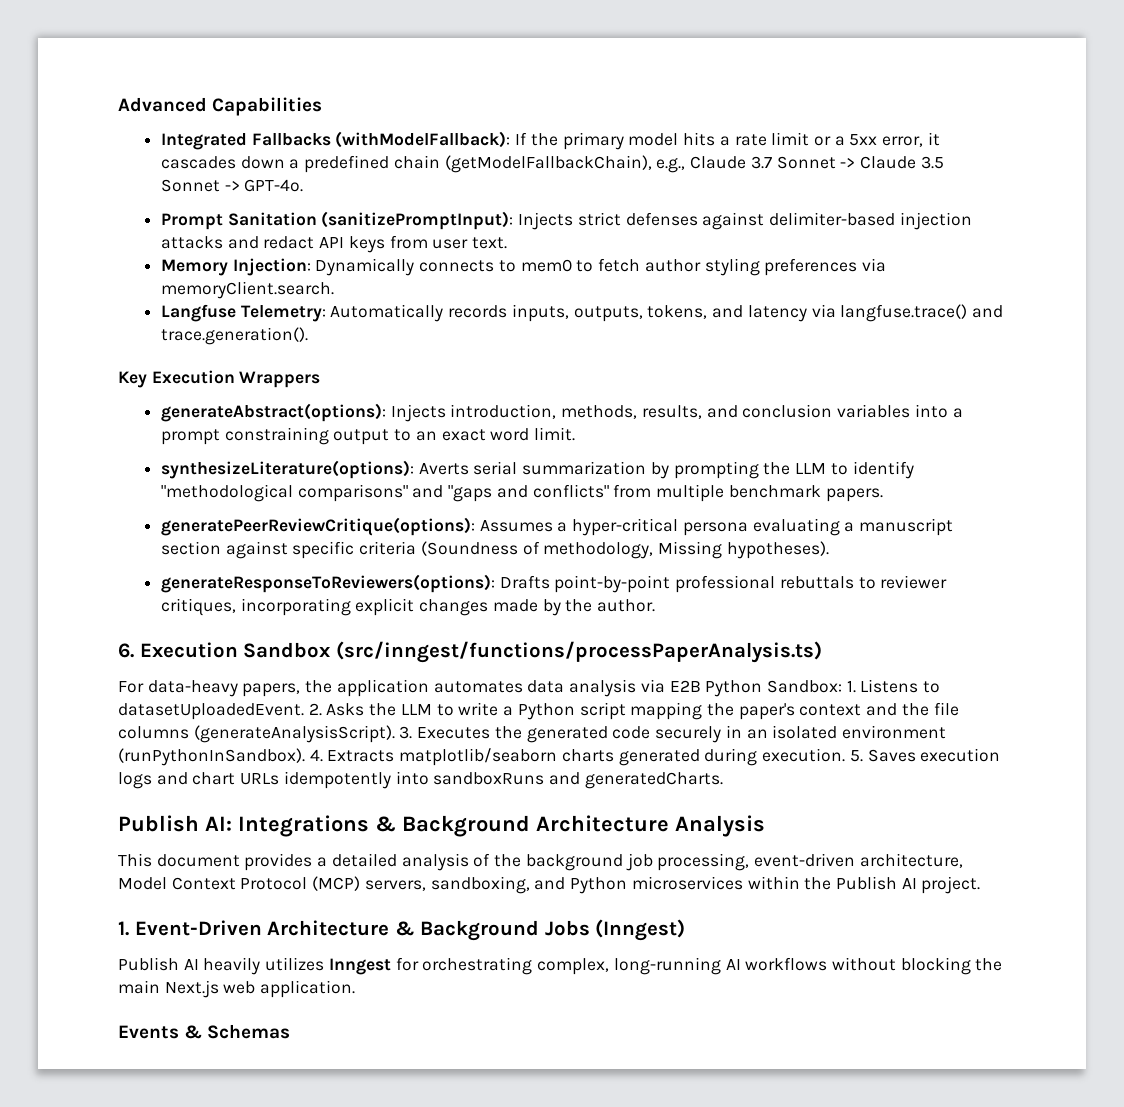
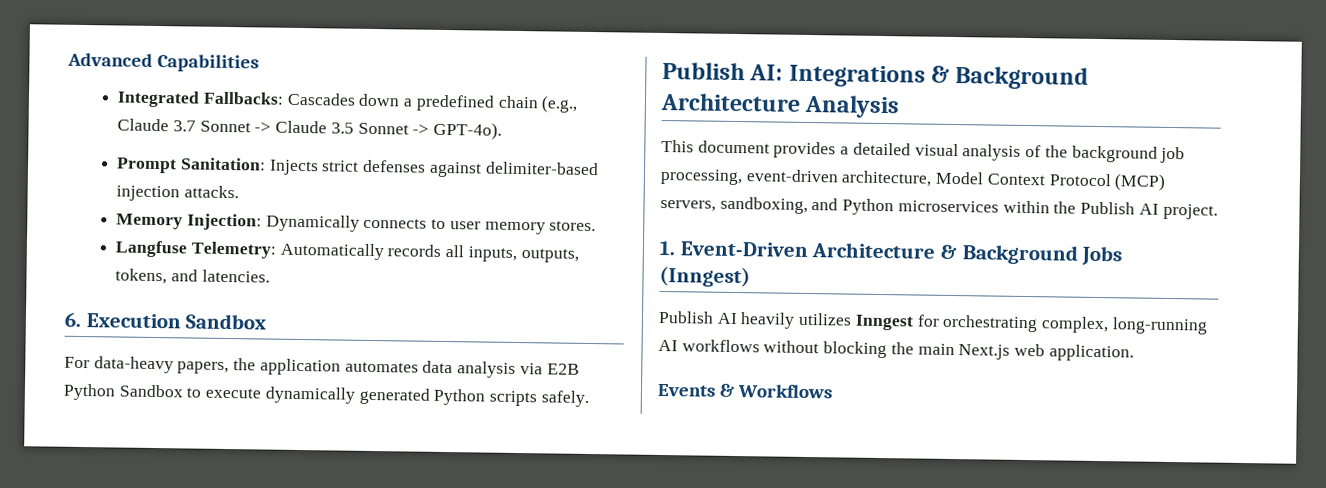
- Integrated Fallbacks (withModelFallback): If the primary model hits a rate limit or a 5xx error, it cascades down a predefined chain (getModelFallbackChain), e.g., Claude 3.7 Sonnet -> Claude 3.5 Sonnet -> GPT-4o.
+ Integrated Fallbacks: Cascades down a predefined chain (e.g., Claude 3.7 Sonnet -> Claude 3.5 Sonnet -> GPT-4o).
- Prompt Sanitation (sanitizePromptInput): Injects strict defenses against delimiter-based injection attacks and redact API keys from user text.
+ Prompt Sanitation: Injects strict defenses against delimiter-based injection attacks.
- Memory Injection: Dynamically connects to mem0 to fetch author styling preferences via memoryClient.search.
+ Memory Injection: Dynamically connects to user memory stores.
- Langfuse Telemetry: Automatically records inputs, outputs, tokens, and latency via langfuse.trace() and trace.generation().
- Key Execution Wrappers
- generateAbstract(options): Injects introduction, methods, results, and conclusion variables into a prompt constraining output to an exact word limit.
- synthesizeLiterature(options): Averts serial summarization by prompting the LLM to identify "methodological comparisons" and "gaps and conflicts" from multiple benchmark papers.
- generatePeerReviewCritique(options): Assumes a hyper-critical persona evaluating a manuscript section against specific criteria (Soundness of methodology, Missing hypotheses).
- generateResponseToReviewers(options): Drafts point-by-point professional rebuttals to reviewer critiques, incorporating explicit changes made by the author.
+ Langfuse Telemetry: Automatically records all inputs, outputs, tokens, and latencies.
- 6. Execution Sandbox (src/inngest/functions/processPaperAnalysis.ts)
+ 6. Execution Sandbox
- For data-heavy papers, the application automates data analysis via E2B Python Sandbox: 1. Listens to datasetUploadedEvent. 2. Asks the LLM to write a Python script mapping the paper's context and the file columns (generateAnalysisScript). 3. Executes the generated code securely in an isolated environment (runPythonInSandbox). 4. Extracts matplotlib/seaborn charts generated during execution. 5. Saves execution logs and chart URLs idempotently into sandboxRuns and generatedCharts.
+ For data-heavy papers, the application automates data analysis via E2B Python Sandbox to execute dynamically generated Python scripts safely.
- This document provides a detailed analysis of the background job processing, event-driven architecture, Model Context Protocol (MCP) servers, sandboxing, and Python microservices within the Publish AI project.
+ This document provides a detailed visual analysis of the background job processing, event-driven architecture, Model Context Protocol (MCP) servers, sandboxing, and Python microservices within the Publish AI project.
- Events & Schemas
+ Events & Workflows

